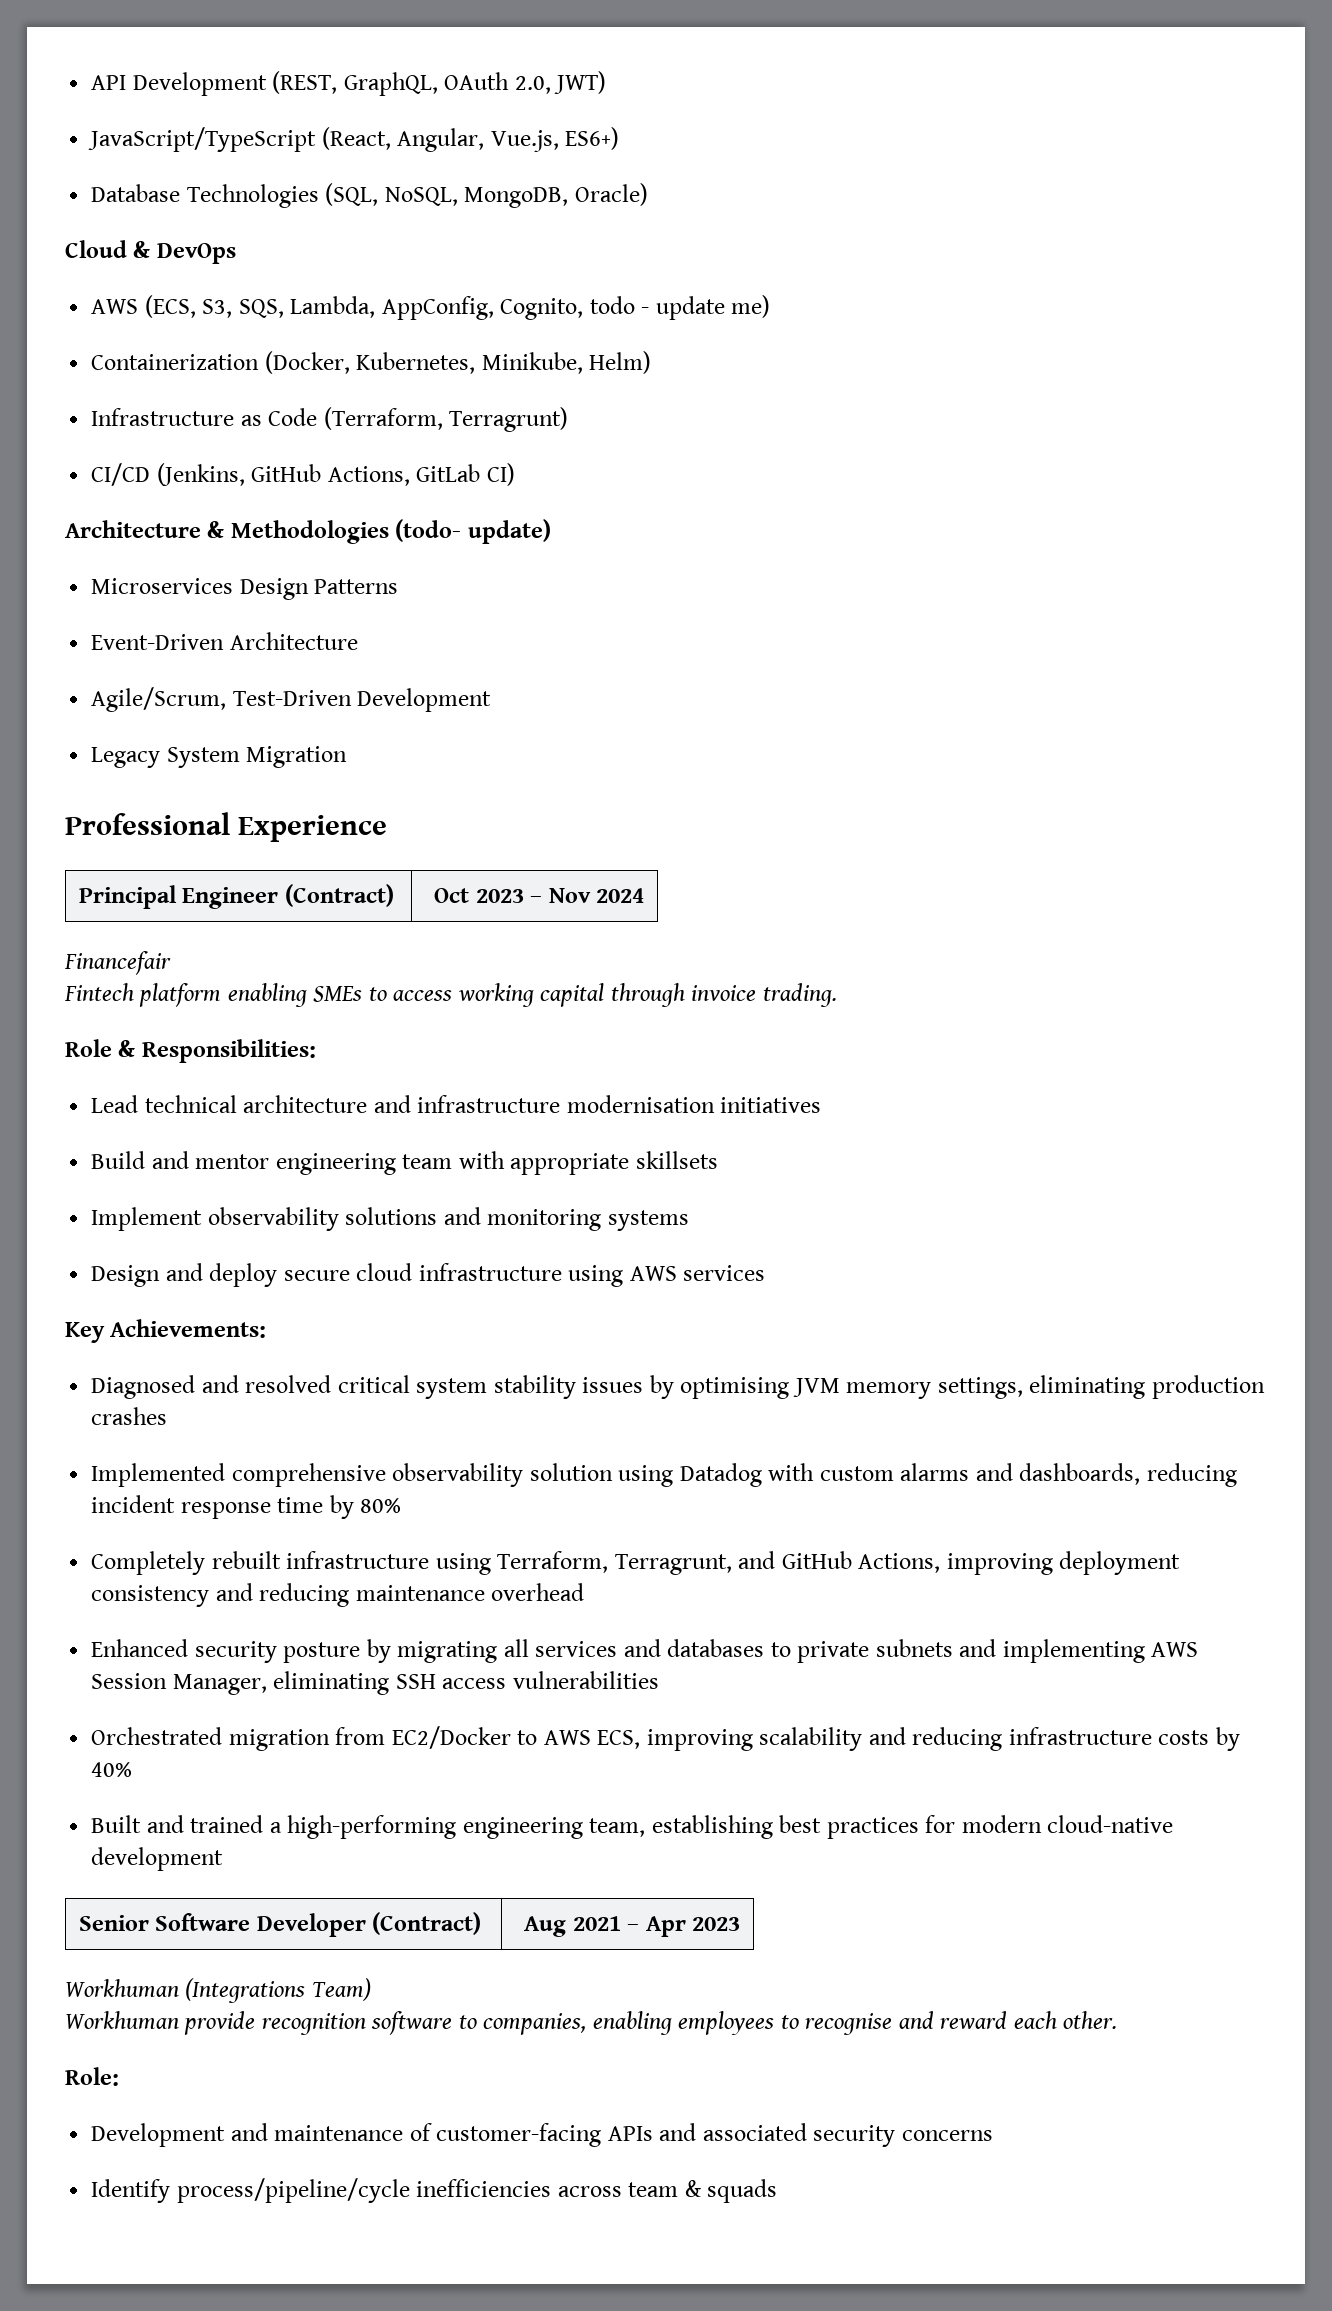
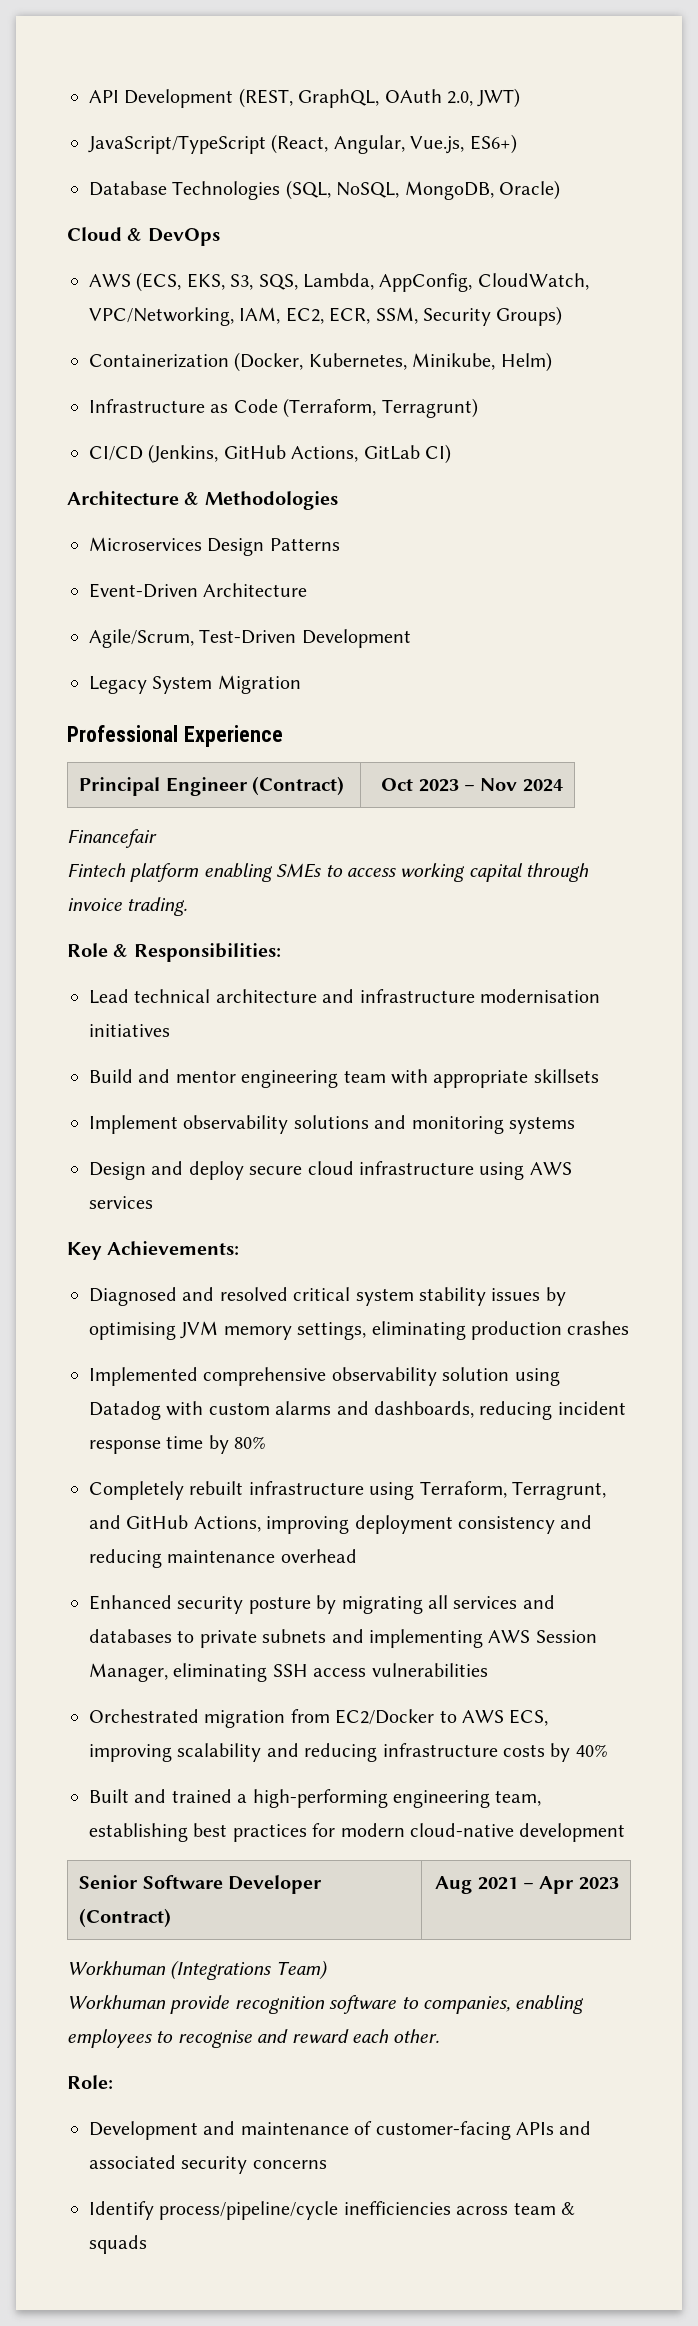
- AWS (ECS, S3, SQS, Lambda, AppConfig, Cognito, todo - update me)
+ AWS (ECS, EKS, S3, SQS, Lambda, AppConfig, CloudWatch, VPC/Networking, IAM, EC2, ECR, SSM, Security Groups)
- Architecture & Methodologies (todo- update)
+ Architecture & Methodologies

